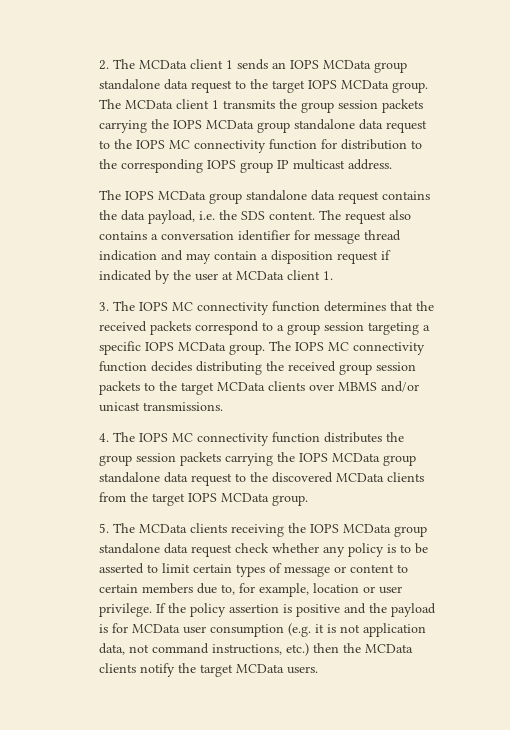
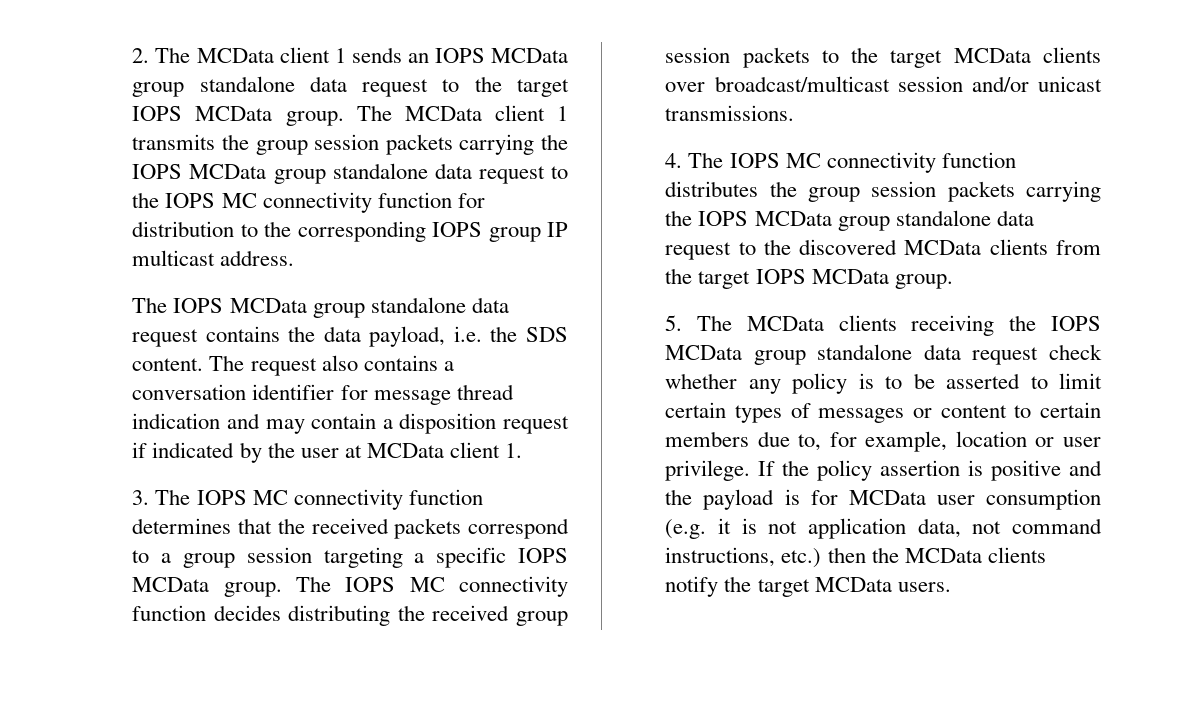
- The IOPS MC connectivity function decides distributing the received group session packets to the target MCData clients over MBMS and/or unicast transmissions.
+ The IOPS MC connectivity function decides distributing the received group session packets to the target MCData clients over broadcast/multicast session and/or unicast transmissions.
- 5. The MCData clients receiving the IOPS MCData group standalone data request check whether any policy is to be asserted to limit certain types of message or content to certain members due to, for example, location or user privilege.
+ 5. The MCData clients receiving the IOPS MCData group standalone data request check whether any policy is to be asserted to limit certain types of messages or content to certain members due to, for example, location or user privilege.

